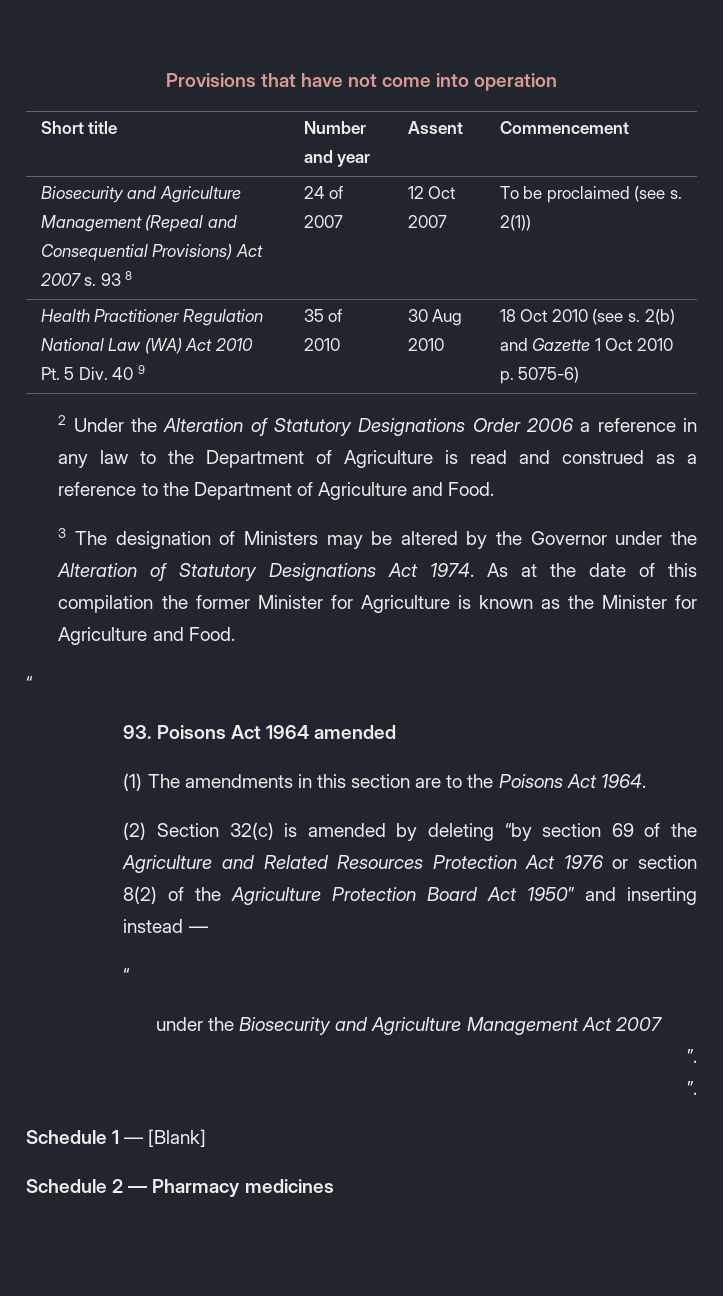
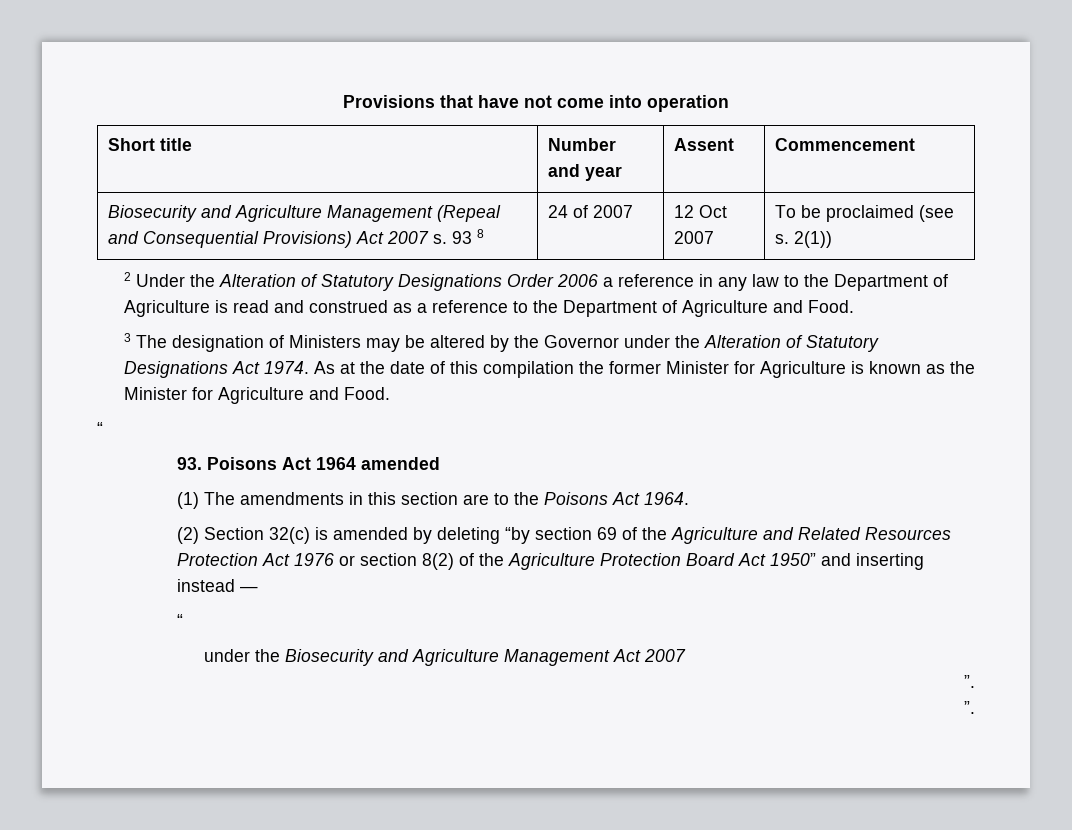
- Health Practitioner Regulation National Law (WA) Act 2010 Pt. 5 Div. 40 9 | 35 of 2010 | 30 Aug 2010 | 18 Oct 2010 (see s. 2(b) and Gazette 1 Oct 2010 p. 5075-6)
- Schedule 1 — [Blank]
- Schedule 2 — Pharmacy medicines

